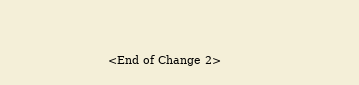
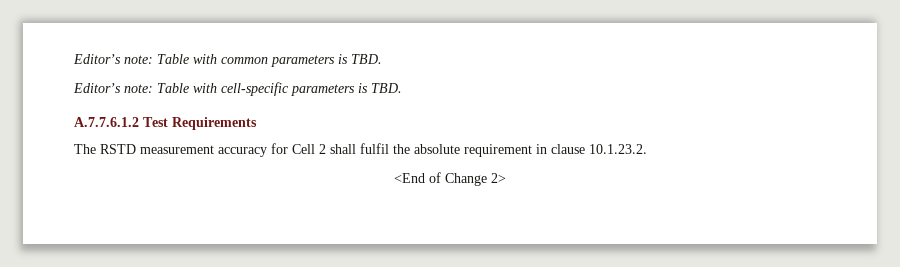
+ Editor’s note: Table with common parameters is TBD.
+ Editor’s note: Table with cell-specific parameters is TBD.
+ A.7.7.6.1.2 Test Requirements
+ The RSTD measurement accuracy for Cell 2 shall fulfil the absolute requirement in clause 10.1.23.2.

